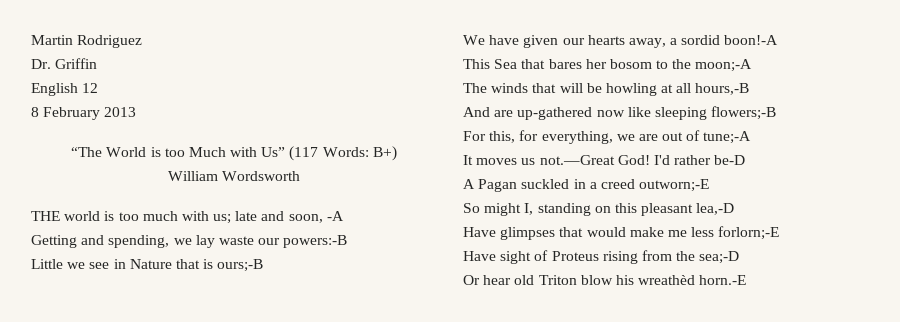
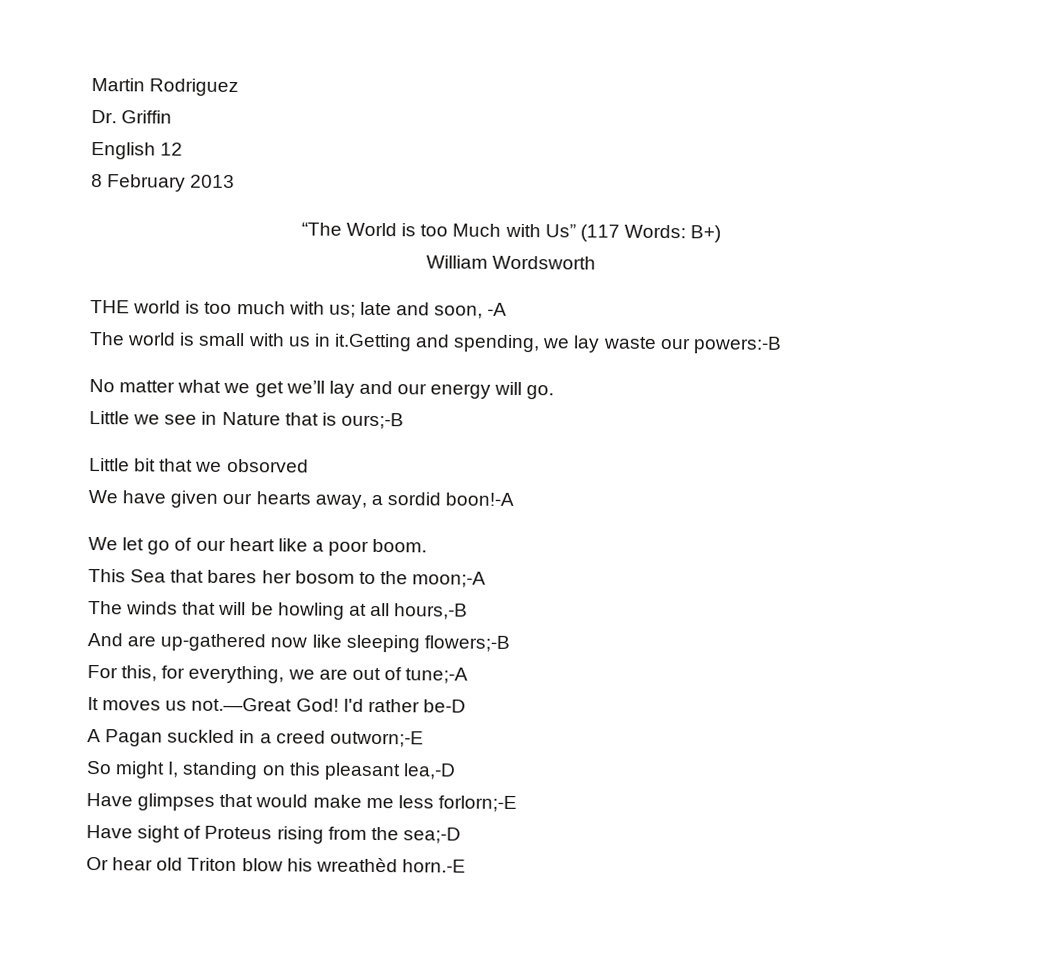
- Getting and spending, we lay waste our powers:-B
+ The world is small with us in it.Getting and spending, we lay waste our powers:-B
+ No matter what we get we’ll lay and our energy will go.
+ Little bit that we obsorved
+ We let go of our heart like a poor boom.

